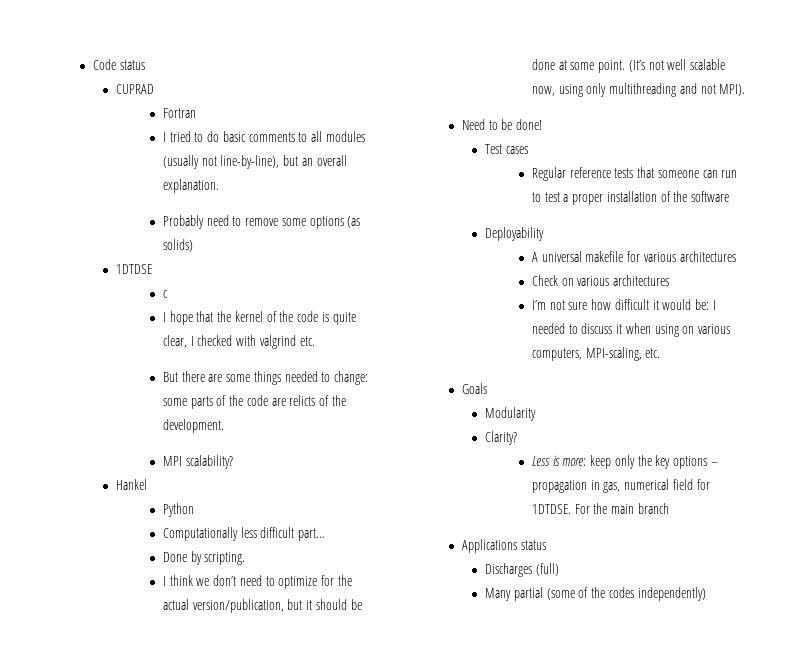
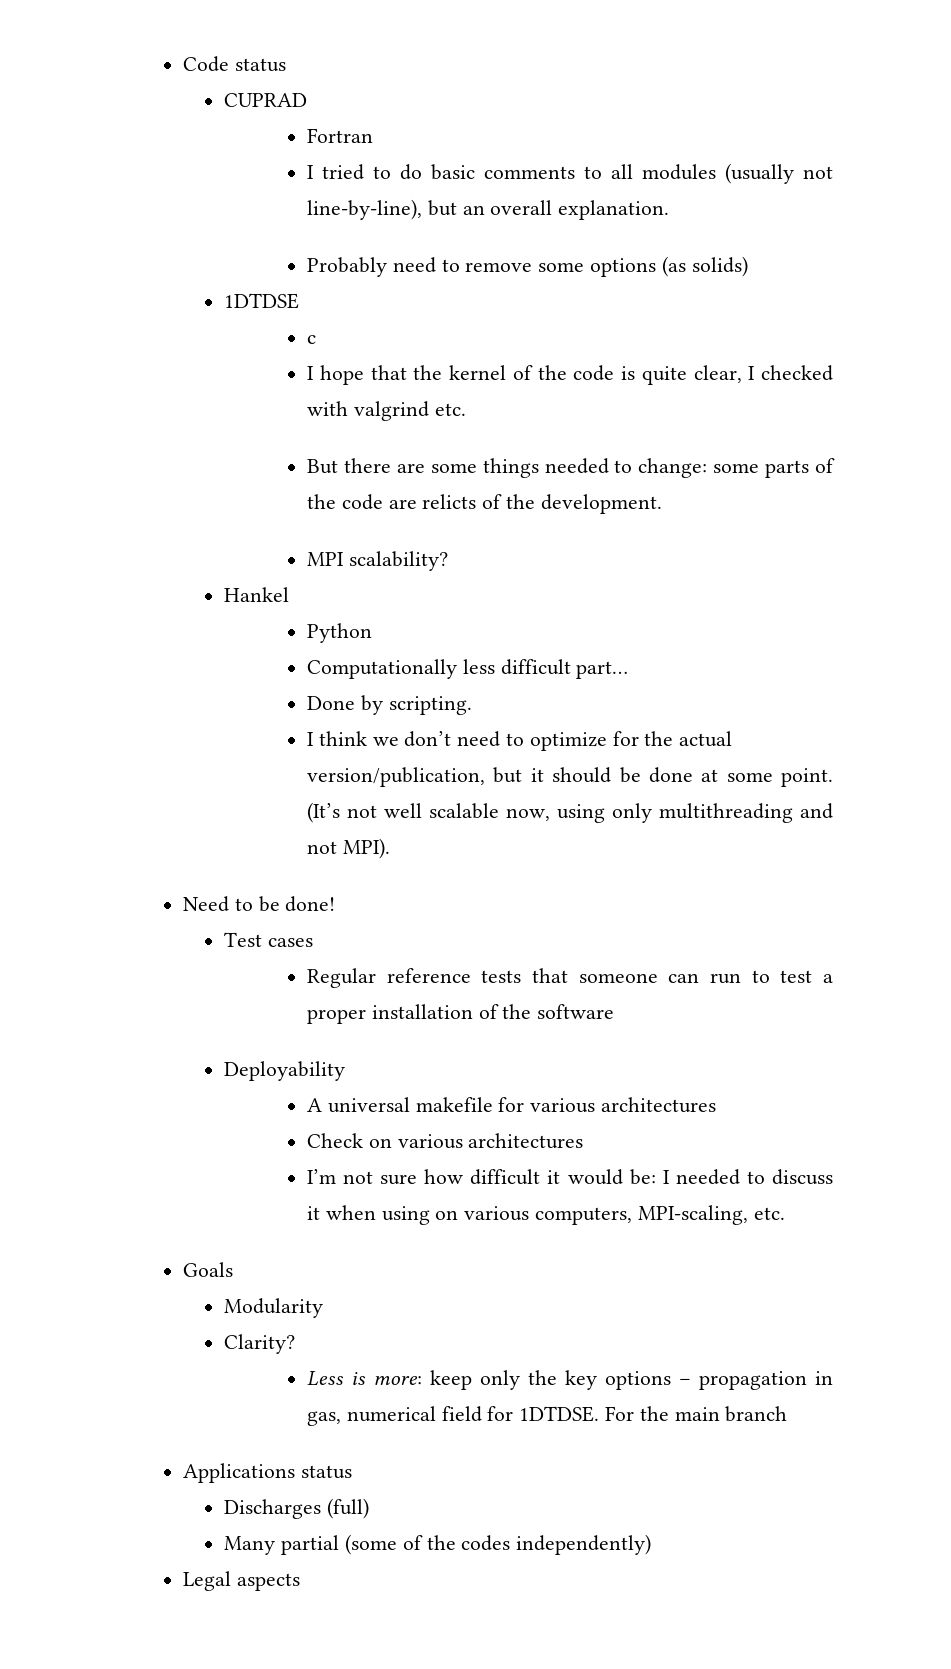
+ Legal aspects

